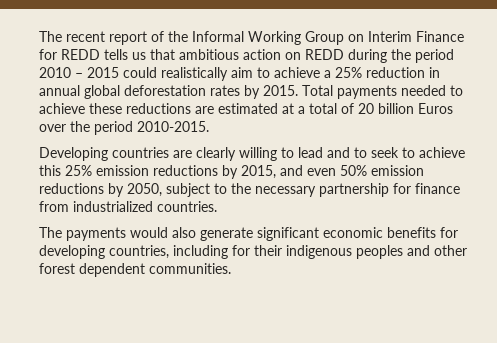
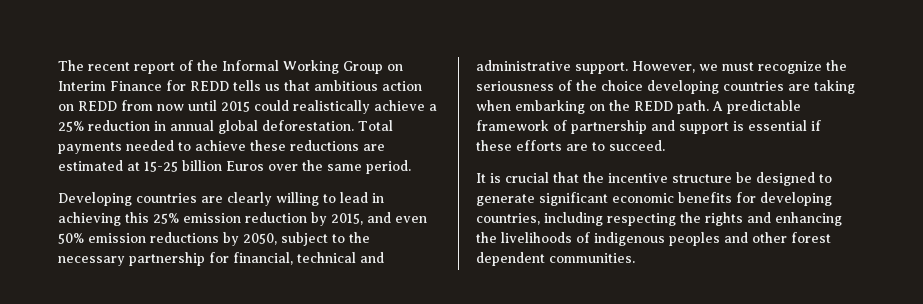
- The recent report of the Informal Working Group on Interim Finance for REDD tells us that ambitious action on REDD during the period 2010 – 2015 could realistically aim to achieve a 25% reduction in annual global deforestation rates by 2015.
+ The recent report of the Informal Working Group on Interim Finance for REDD tells us that ambitious action on REDD from now until 2015 could realistically achieve a 25% reduction in annual global deforestation.
- Total payments needed to achieve these reductions are estimated at a total of 20 billion Euros over the period 2010-2015.
+ Total payments needed to achieve these reductions are estimated at 15-25 billion Euros over the same period.
- Developing countries are clearly willing to lead and to seek to achieve this 25% emission reductions by 2015, and even 50% emission reductions by 2050, subject to the necessary partnership for finance from industrialized countries.
- The payments would also generate significant economic benefits for developing countries, including for their indigenous peoples and other forest dependent communities.
+ Developing countries are clearly willing to lead in achieving this 25% emission reduction by 2015, and even 50% emission reductions by 2050, subject to the necessary partnership for financial, technical and administrative support. However, we must recognize the seriousness of the choice developing countries are taking when embarking on the REDD path. A predictable framework of partnership and support is essential if these efforts are to succeed.
+ It is crucial that the incentive structure be designed to generate significant economic benefits for developing countries, including respecting the rights and enhancing the livelihoods of indigenous peoples and other forest dependent communities.

